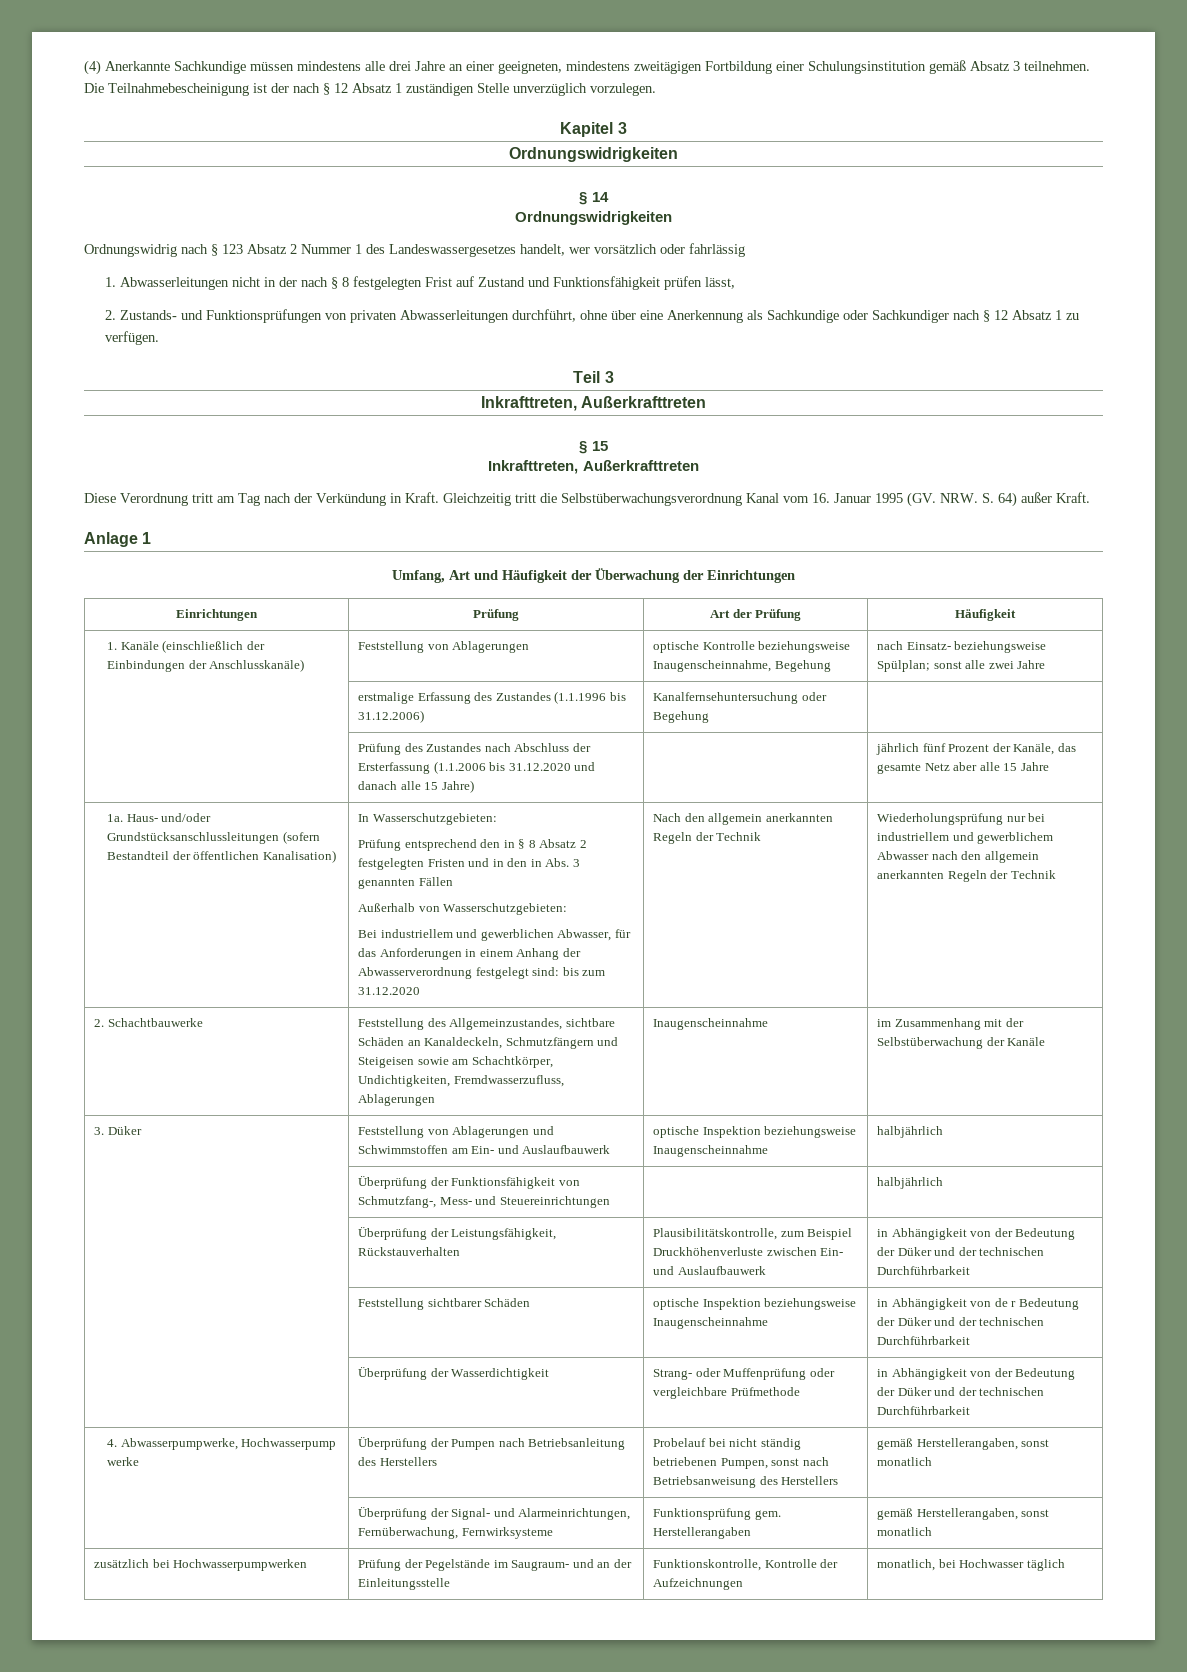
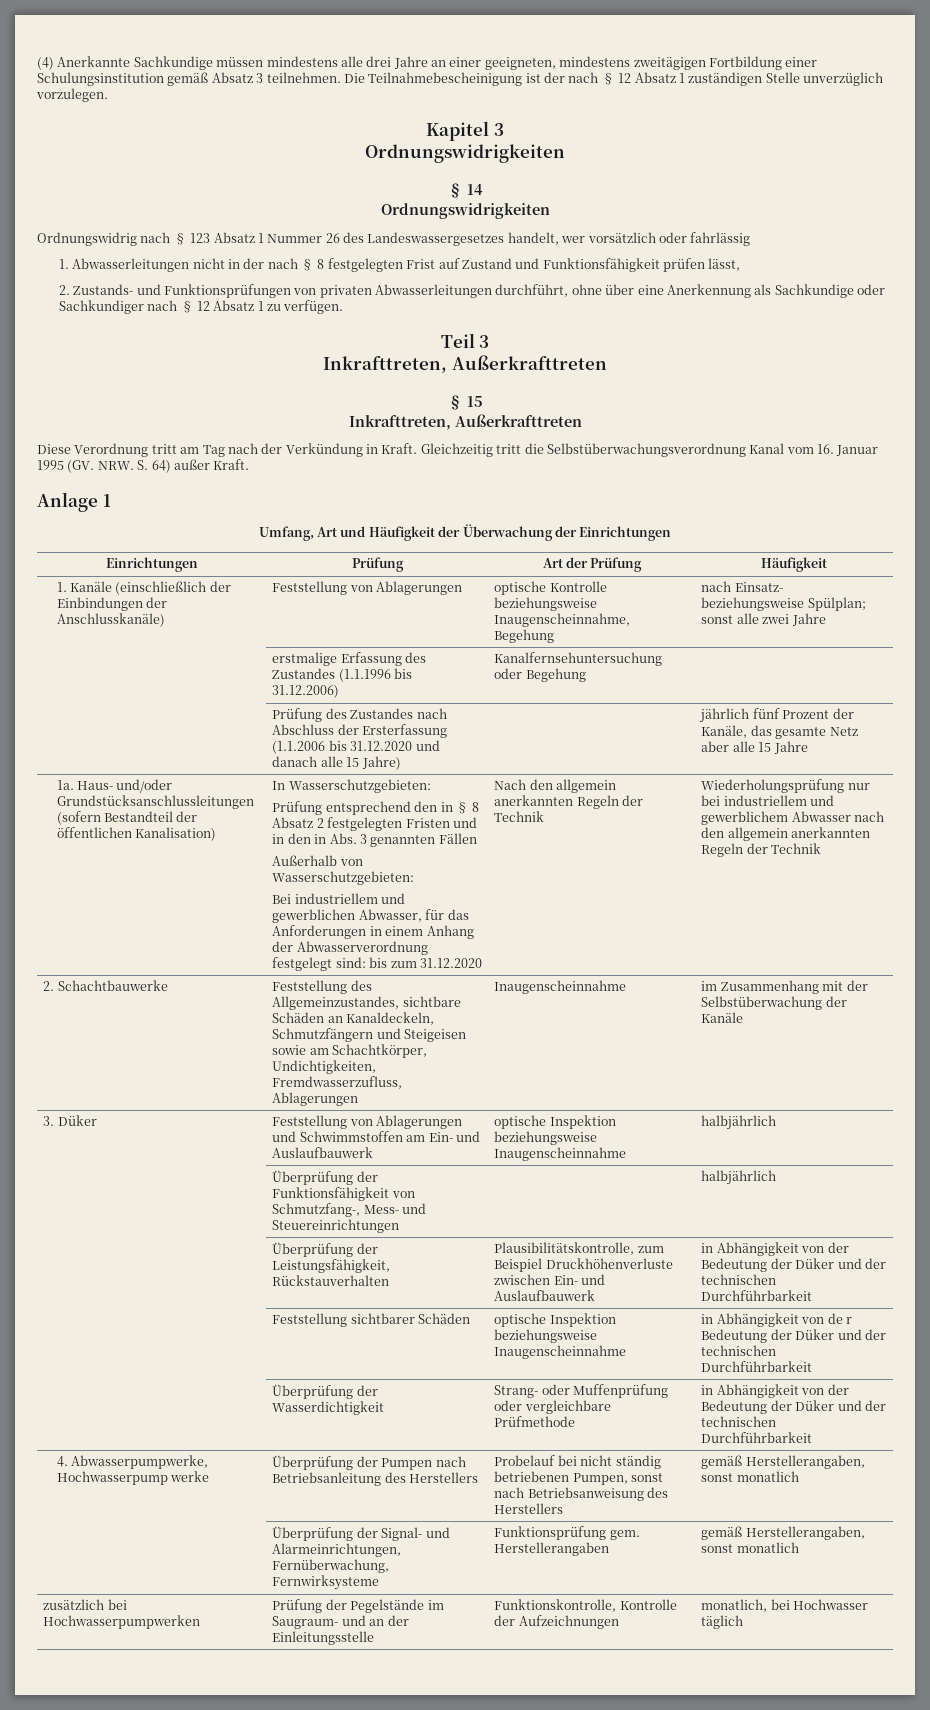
- Ordnungswidrig nach § 123 Absatz 2 Nummer 1 des Landeswassergesetzes handelt, wer vorsätzlich oder fahrlässig
+ Ordnungswidrig nach § 123 Absatz 1 Nummer 26 des Landeswassergesetzes handelt, wer vorsätzlich oder fahrlässig

